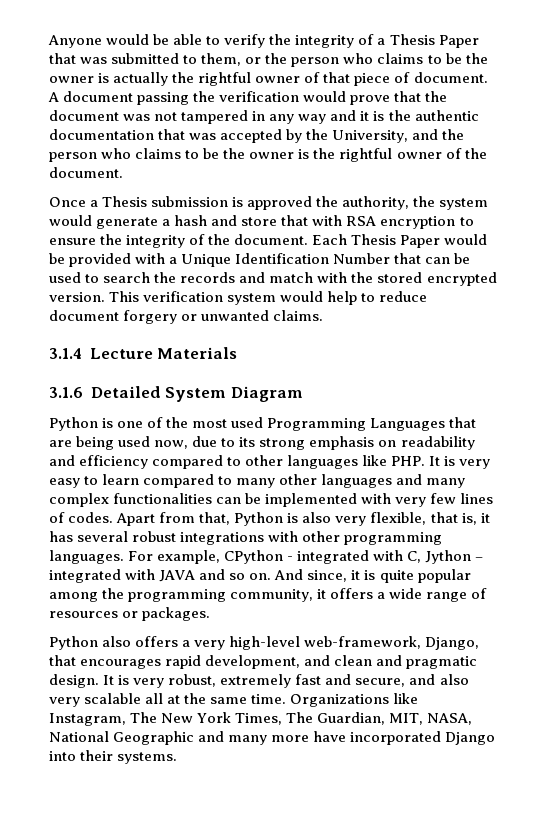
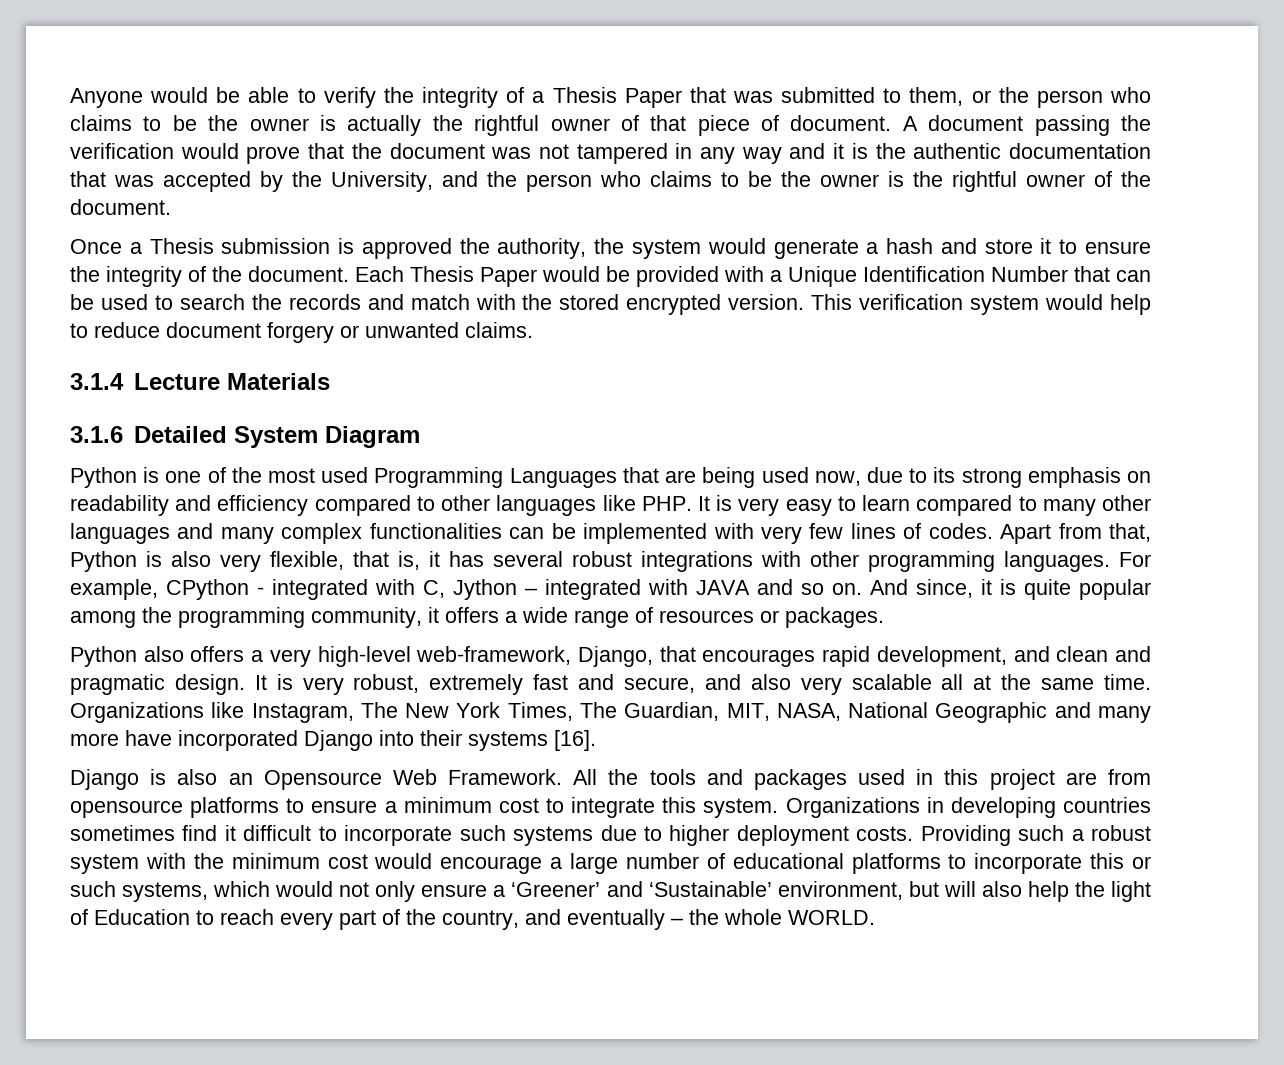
- Once a Thesis submission is approved the authority, the system would generate a hash and store that with RSA encryption to ensure the integrity of the document.
+ Once a Thesis submission is approved the authority, the system would generate a hash and store it to ensure the integrity of the document.
- Organizations like Instagram, The New York Times, The Guardian, MIT, NASA, National Geographic and many more have incorporated Django into their systems.
+ Organizations like Instagram, The New York Times, The Guardian, MIT, NASA, National Geographic and many more have incorporated Django into their systems [16].
+ Django is also an Opensource Web Framework. All the tools and packages used in this project are from opensource platforms to ensure a minimum cost to integrate this system. Organizations in developing countries sometimes find it difficult to incorporate such systems due to higher deployment costs. Providing such a robust system with the minimum cost would encourage a large number of educational platforms to incorporate this or such systems, which would not only ensure a ‘Greener’ and ‘Sustainable’ environment, but will also help the light of Education to reach every part of the country, and eventually – the whole WORLD.

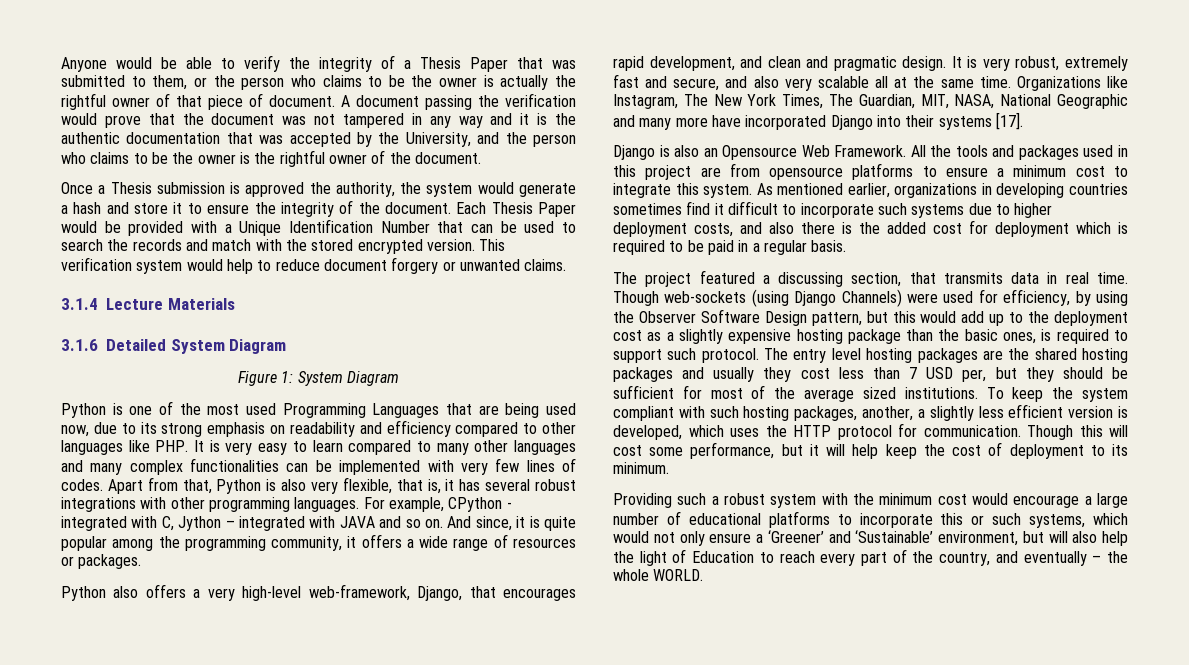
+ Figure 1: System Diagram
- Organizations like Instagram, The New York Times, The Guardian, MIT, NASA, National Geographic and many more have incorporated Django into their systems [16].
+ Organizations like Instagram, The New York Times, The Guardian, MIT, NASA, National Geographic and many more have incorporated Django into their systems [17].
- Organizations in developing countries sometimes find it difficult to incorporate such systems due to higher deployment costs. Providing such a robust system with the minimum cost would encourage a large number of educational platforms to incorporate this or such systems, which would not only ensure a ‘Greener’ and ‘Sustainable’ environment, but will also help the light of Education to reach every part of the country, and eventually – the whole WORLD.
+ As mentioned earlier, organizations in developing countries sometimes find it difficult to incorporate such systems due to higher deployment costs, and also there is the added cost for deployment which is required to be paid in a regular basis.
+ The project featured a discussing section, that transmits data in real time. Though web-sockets (using Django Channels) were used for efficiency, by using the Observer Software Design pattern, but this would add up to the deployment cost as a slightly expensive hosting package than the basic ones, is required to support such protocol. The entry level hosting packages are the shared hosting packages and usually they cost less than 7 USD per, but they should be sufficient for most of the average sized institutions. To keep the system compliant with such hosting packages, another, a slightly less efficient version is developed, which uses the HTTP protocol for communication. Though this will cost some performance, but it will help keep the cost of deployment to its minimum.
+ Providing such a robust system with the minimum cost would encourage a large number of educational platforms to incorporate this or such systems, which would not only ensure a ‘Greener’ and ‘Sustainable’ environment, but will also help the light of Education to reach every part of the country, and eventually – the whole WORLD.

